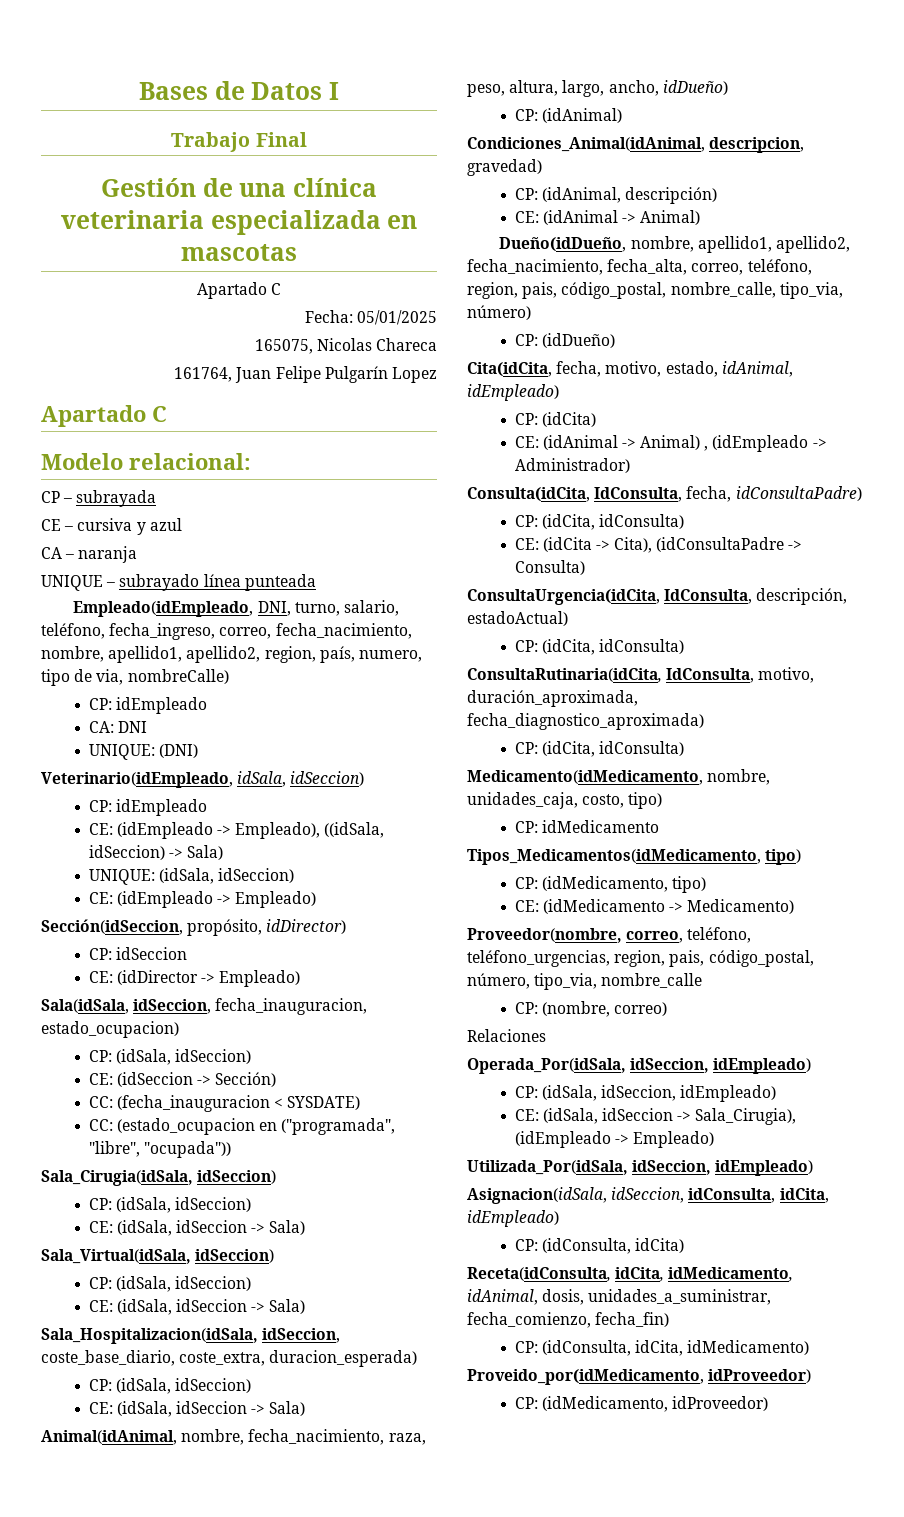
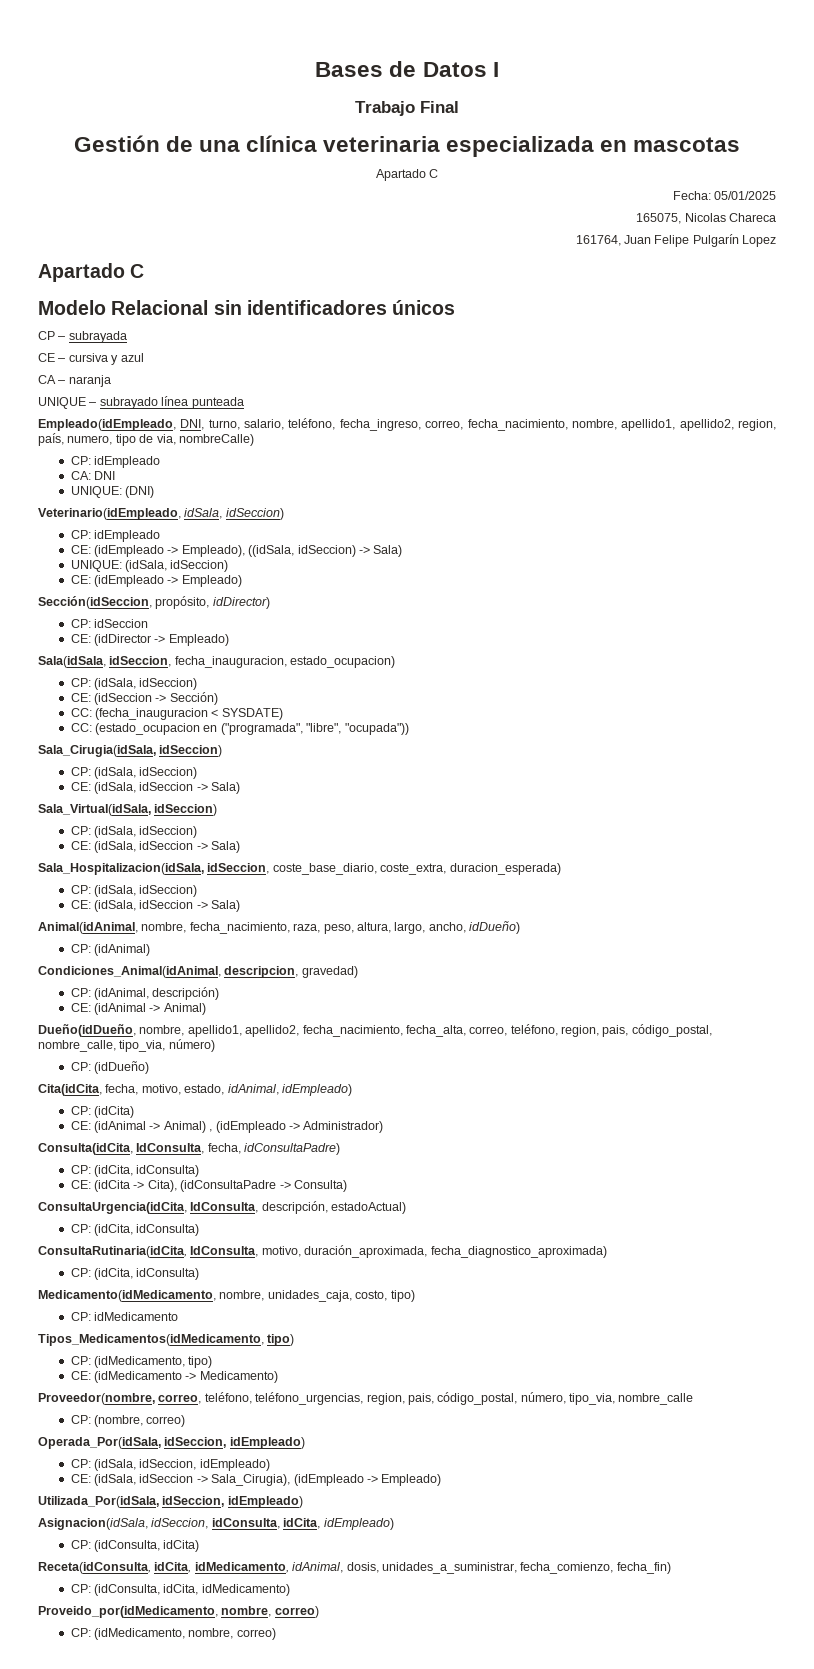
- Modelo relacional:
+ Modelo Relacional sin identificadores únicos
- Relaciones
- Proveido_por(idMedicamento, idProveedor)
- CP: (idMedicamento, idProveedor)
+ Proveido_por(idMedicamento, nombre, correo)
+ CP: (idMedicamento, nombre, correo)

